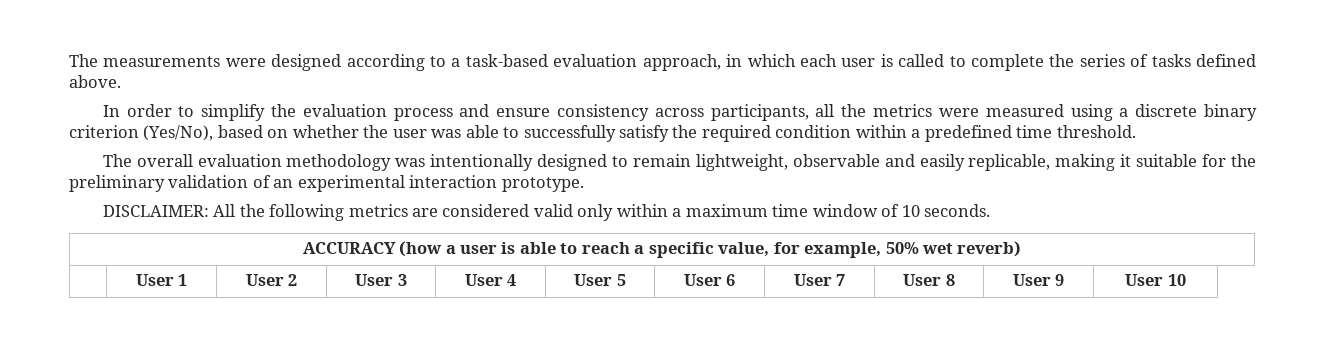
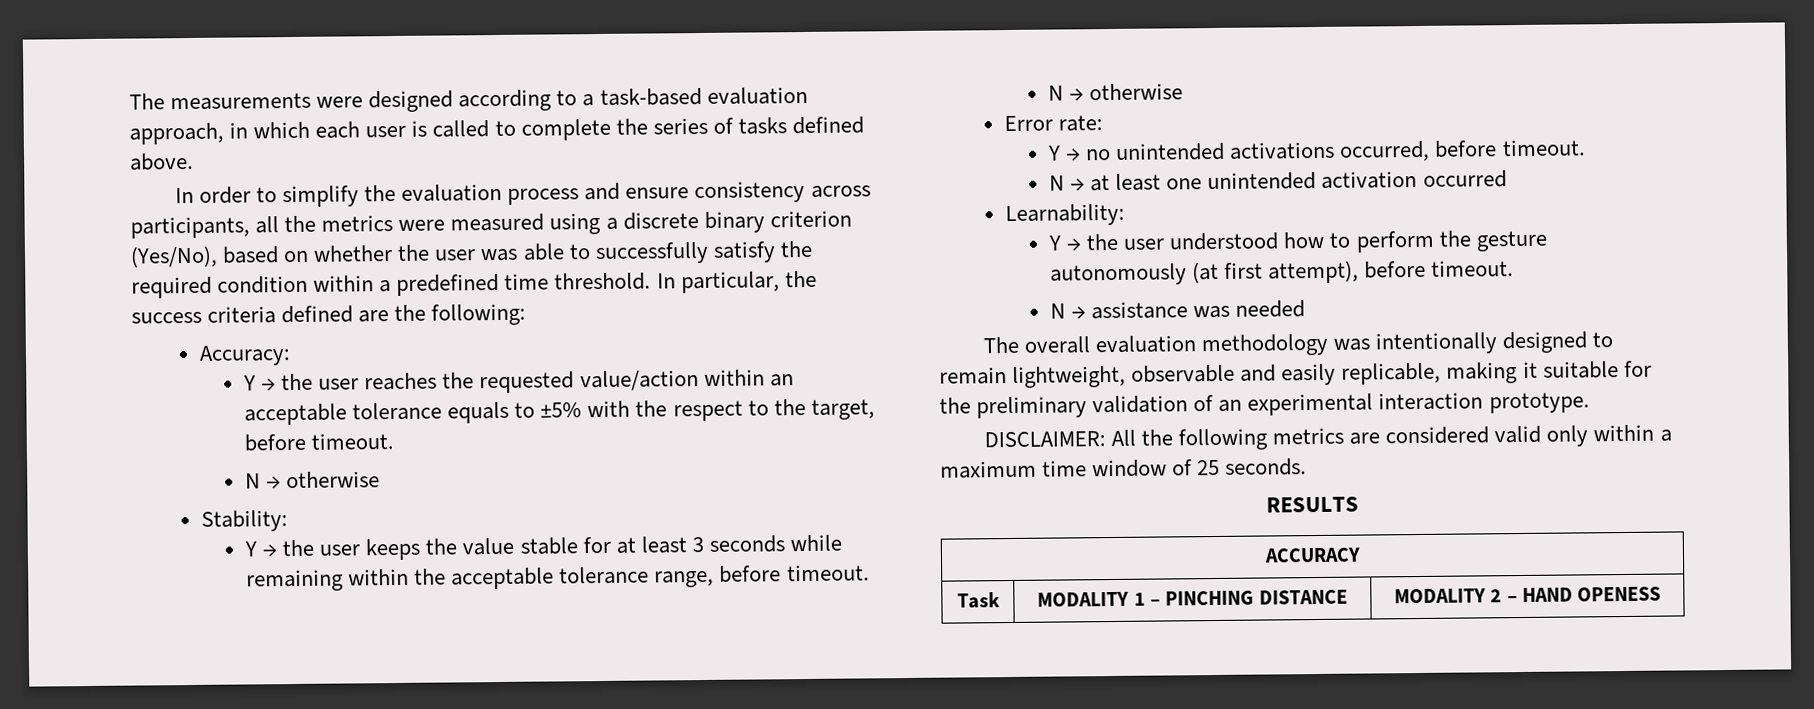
+ In particular, the success criteria defined are the following:
+ Accuracy:
+ Y → the user reaches the requested value/action within an acceptable tolerance equals to ±5% with the respect to the target, before timeout.
+ N → otherwise
+ Stability:
+ Y → the user keeps the value stable for at least 3 seconds while remaining within the acceptable tolerance range, before timeout.
+ N → otherwise
+ Error rate:
+ Y → no unintended activations occurred, before timeout.
+ N → at least one unintended activation occurred
+ Learnability:
+ Y → the user understood how to perform the gesture autonomously (at first attempt), before timeout.
+ N → assistance was needed
- DISCLAIMER: All the following metrics are considered valid only within a maximum time window of 10 seconds.
+ DISCLAIMER: All the following metrics are considered valid only within a maximum time window of 25 seconds.
+ RESULTS
- ACCURACY (how a user is able to reach a specific value, for example, 50% wet reverb)
- | User 1 | User 2 | User 3 | User 4 | User 5 | User 6 | User 7 | User 8 | User 9 | User 10
+ ACCURACY
+ Task | MODALITY 1 – PINCHING DISTANCE | MODALITY 2 – HAND OPENESS

